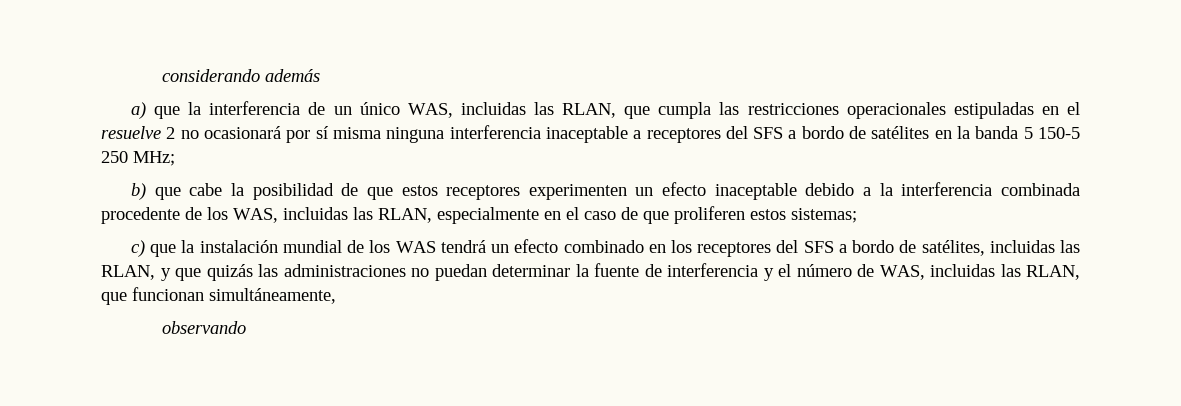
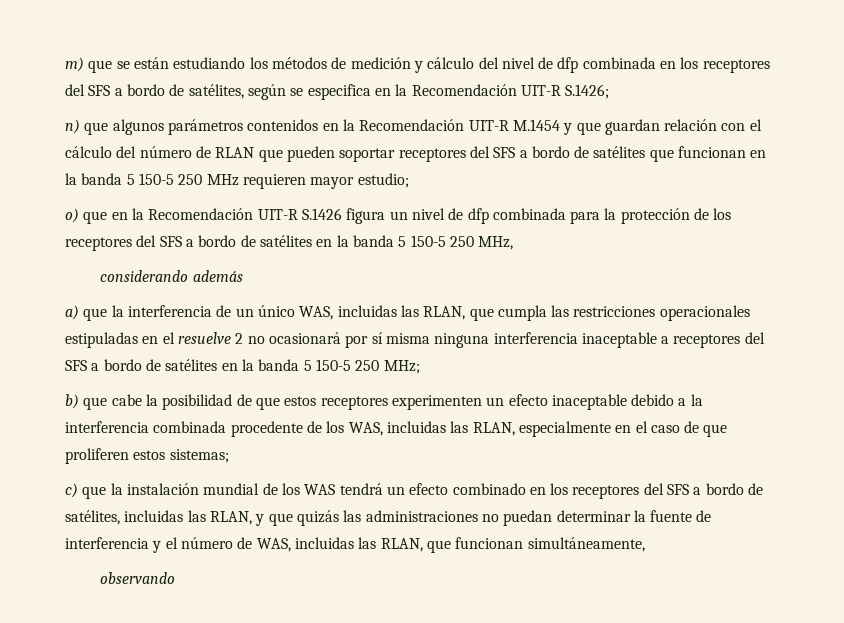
+ m) que se están estudiando los métodos de medición y cálculo del nivel de dfp combinada en los receptores del SFS a bordo de satélites, según se especifica en la Recomendación UIT-R S.1426;
+ n) que algunos parámetros contenidos en la Recomendación UIT-R M.1454 y que guardan relación con el cálculo del número de RLAN que pueden soportar receptores del SFS a bordo de satélites que funcionan en la banda 5 150-5 250 MHz requieren mayor estudio;
+ o) que en la Recomendación UIT-R S.1426 figura un nivel de dfp combinada para la protección de los receptores del SFS a bordo de satélites en la banda 5 150-5 250 MHz,

